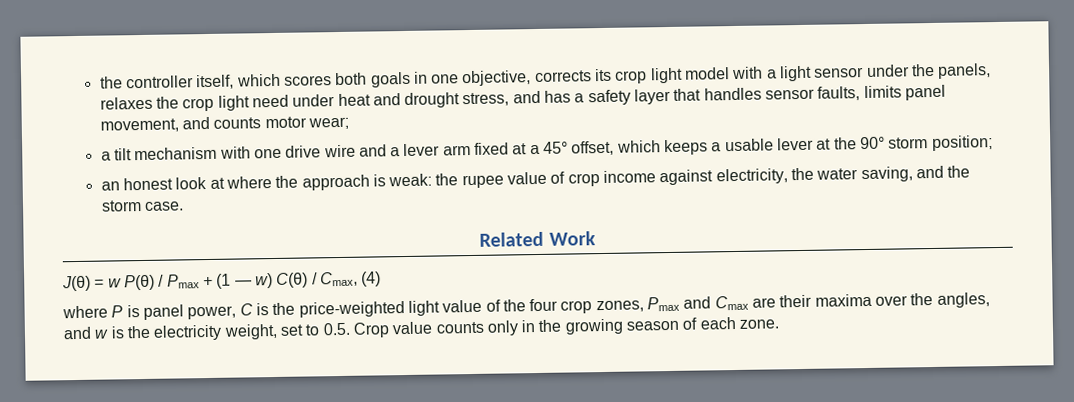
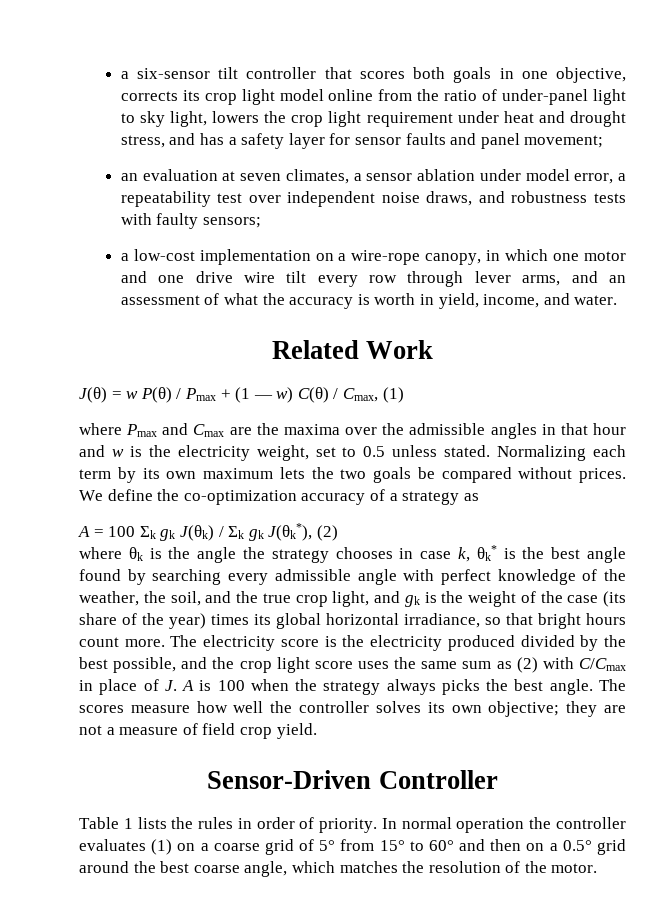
- the controller itself, which scores both goals in one objective, corrects its crop light model with a light sensor under the panels, relaxes the crop light need under heat and drought stress, and has a safety layer that handles sensor faults, limits panel movement, and counts motor wear;
- a tilt mechanism with one drive wire and a lever arm fixed at a 45° offset, which keeps a usable lever at the 90° storm position;
- an honest look at where the approach is weak: the rupee value of crop income against electricity, the water saving, and the storm case.
+ a six-sensor tilt controller that scores both goals in one objective, corrects its crop light model online from the ratio of under-panel light to sky light, lowers the crop light requirement under heat and drought stress, and has a safety layer for sensor faults and panel movement;
+ an evaluation at seven climates, a sensor ablation under model error, a repeatability test over independent noise draws, and robustness tests with faulty sensors;
+ a low-cost implementation on a wire-rope canopy, in which one motor and one drive wire tilt every row through lever arms, and an assessment of what the accuracy is worth in yield, income, and water.
- J(θ) = w P(θ) / Pmax + (1 — w) C(θ) / Cmax, (4)
- where P is panel power, C is the price-weighted light value of the four crop zones, Pmax and Cmax are their maxima over the angles, and w is the electricity weight, set to 0.5. Crop value counts only in the growing season of each zone.
+ J(θ) = w P(θ) / Pmax + (1 — w) C(θ) / Cmax, (1)
+ where Pmax and Cmax are the maxima over the admissible angles in that hour and w is the electricity weight, set to 0.5 unless stated. Normalizing each term by its own maximum lets the two goals be compared without prices. We define the co-optimization accuracy of a strategy as
+ A = 100 Σk gk J(θk) / Σk gk J(θk*), (2)
+ where θk is the angle the strategy chooses in case k, θk* is the best angle found by searching every admissible angle with perfect knowledge of the weather, the soil, and the true crop light, and gk is the weight of the case (its share of the year) times its global horizontal irradiance, so that bright hours count more. The electricity score is the electricity produced divided by the best possible, and the crop light score uses the same sum as (2) with C/Cmax in place of J. A is 100 when the strategy always picks the best angle. The scores measure how well the controller solves its own objective; they are not a measure of field crop yield.
+ Sensor-Driven Controller
+ Table 1 lists the rules in order of priority. In normal operation the controller evaluates (1) on a coarse grid of 5° from 15° to 60° and then on a 0.5° grid around the best coarse angle, which matches the resolution of the motor.

